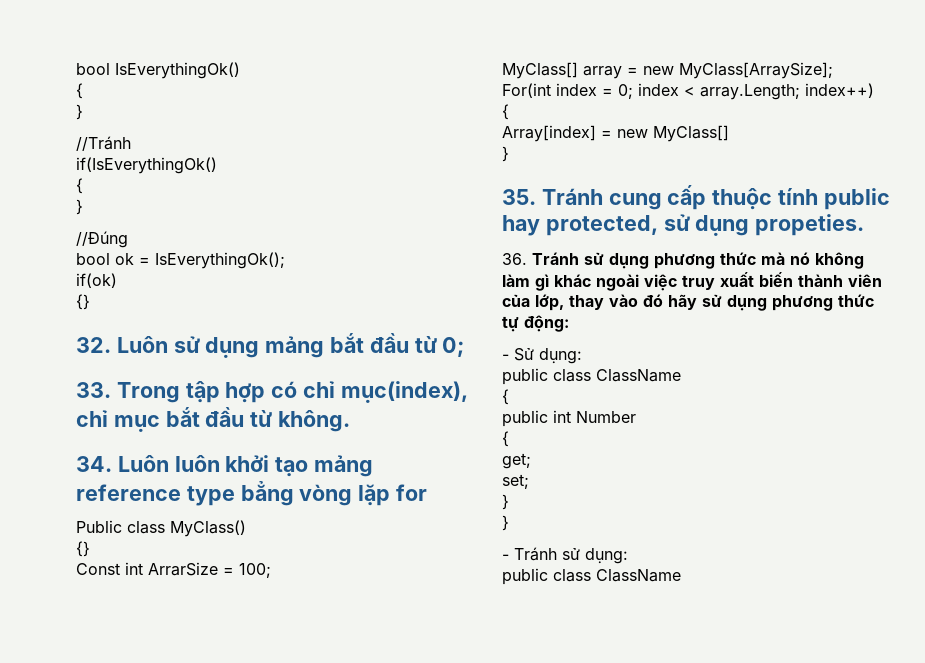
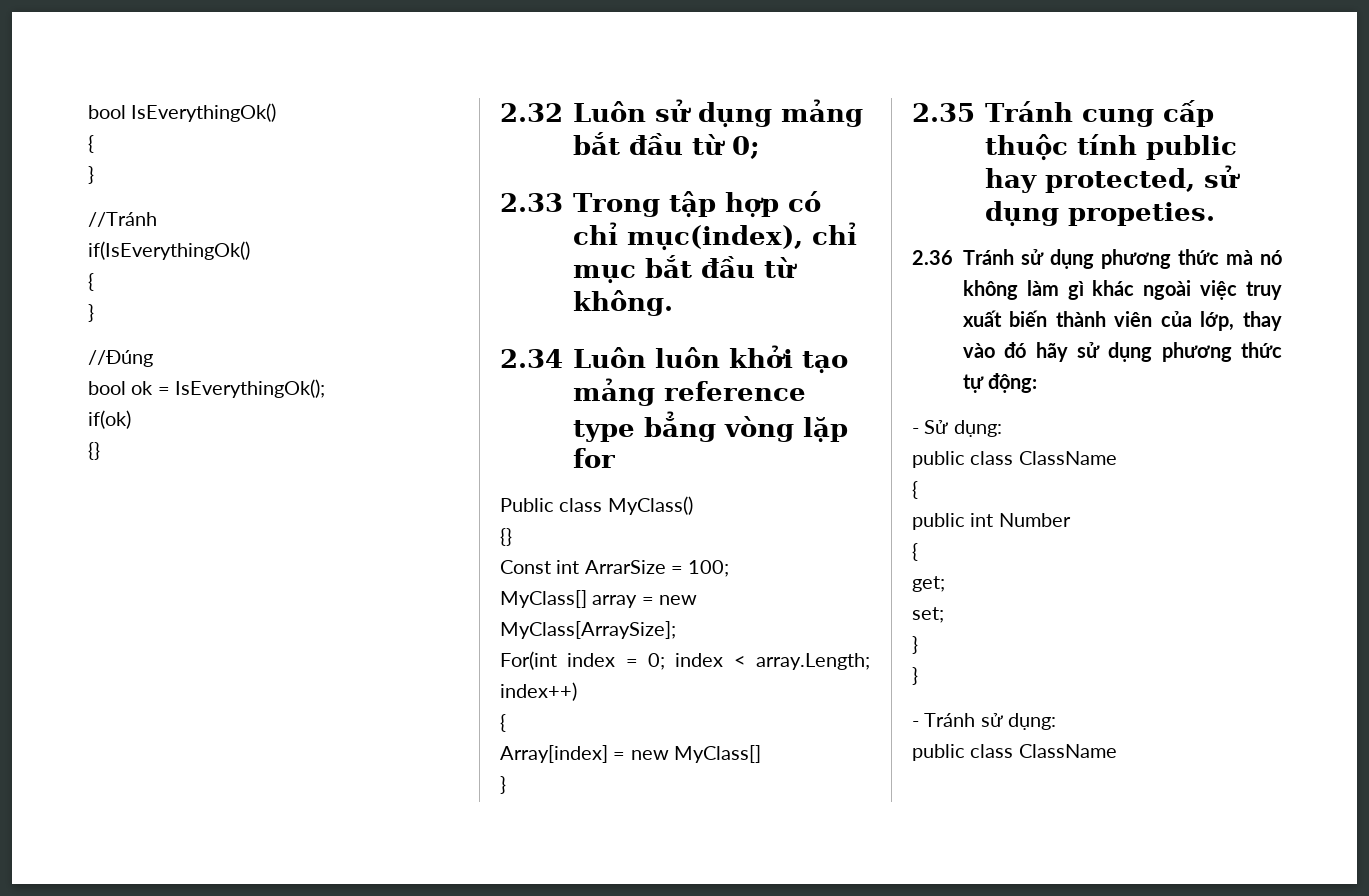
- 32. Luôn sử dụng mảng bắt đầu từ 0;
+ 2.32 Luôn sử dụng mảng bắt đầu từ 0;
- 33. Trong tập hợp có chỉ mục(index), chỉ mục bắt đầu từ không.
+ 2.33 Trong tập hợp có chỉ mục(index), chỉ mục bắt đầu từ không.
- 34. Luôn luôn khởi tạo mảng reference type bẳng vòng lặp for
+ 2.34 Luôn luôn khởi tạo mảng reference type bẳng vòng lặp for
- 35. Tránh cung cấp thuộc tính public hay protected, sử dụng propeties.
+ 2.35 Tránh cung cấp thuộc tính public hay protected, sử dụng propeties.
- 36. Tránh sử dụng phương thức mà nó không làm gì khác ngoài việc truy xuất biến thành viên của lớp, thay vào đó hãy sử dụng phương thức tự động:
+ 2.36 Tránh sử dụng phương thức mà nó không làm gì khác ngoài việc truy xuất biến thành viên của lớp, thay vào đó hãy sử dụng phương thức tự động:

